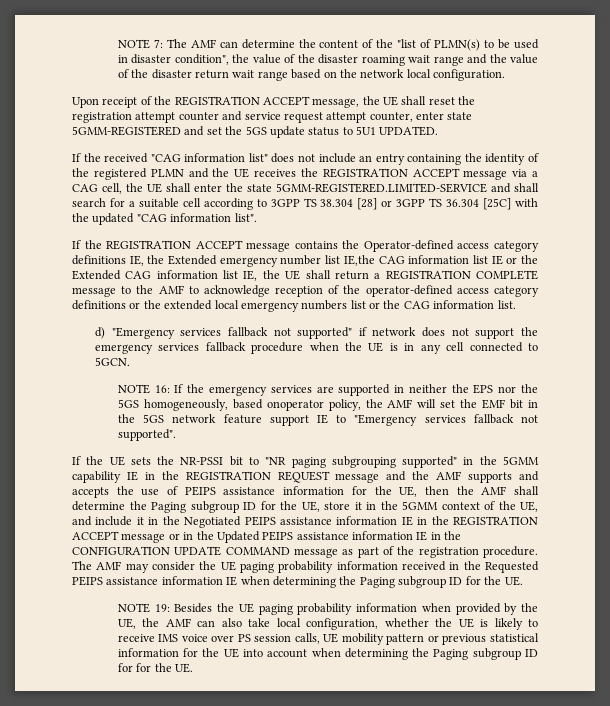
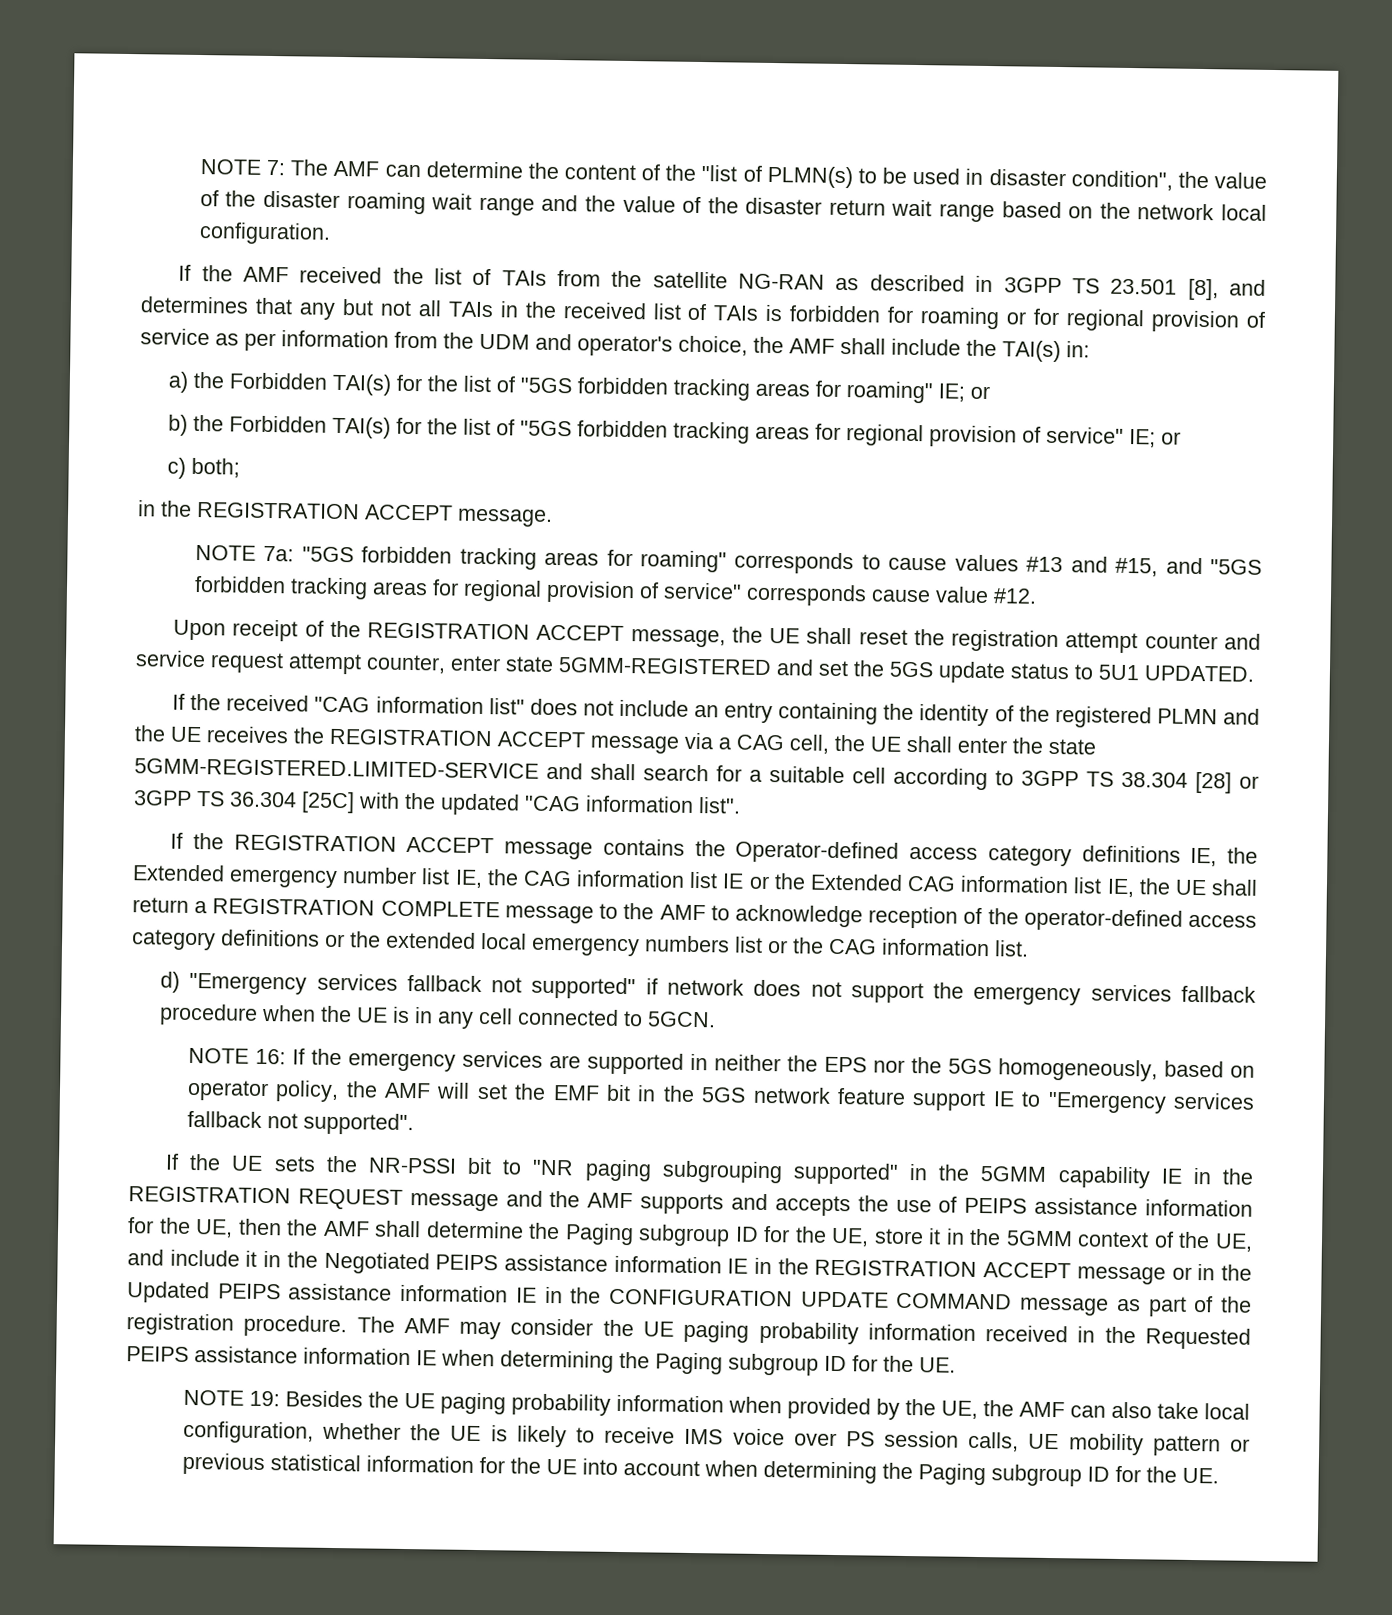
+ If the AMF received the list of TAIs from the satellite NG-RAN as described in 3GPP TS 23.501 [8], and determines that any but not all TAIs in the received list of TAIs is forbidden for roaming or for regional provision of service as per information from the UDM and operator's choice, the AMF shall include the TAI(s) in:
+ a) the Forbidden TAI(s) for the list of "5GS forbidden tracking areas for roaming" IE; or
+ b) the Forbidden TAI(s) for the list of "5GS forbidden tracking areas for regional provision of service" IE; or
+ c) both;
+ in the REGISTRATION ACCEPT message.
+ NOTE 7a: "5GS forbidden tracking areas for roaming" corresponds to cause values #13 and #15, and "5GS forbidden tracking areas for regional provision of service" corresponds cause value #12.
- If the REGISTRATION ACCEPT message contains the Operator-defined access category definitions IE, the Extended emergency number list IE,the CAG information list IE or the Extended CAG information list IE, the UE shall return a REGISTRATION COMPLETE message to the AMF to acknowledge reception of the operator-defined access category definitions or the extended local emergency numbers list or the CAG information list.
+ If the REGISTRATION ACCEPT message contains the Operator-defined access category definitions IE, the Extended emergency number list IE, the CAG information list IE or the Extended CAG information list IE, the UE shall return a REGISTRATION COMPLETE message to the AMF to acknowledge reception of the operator-defined access category definitions or the extended local emergency numbers list or the CAG information list.
- NOTE 16: If the emergency services are supported in neither the EPS nor the 5GS homogeneously, based onoperator policy, the AMF will set the EMF bit in the 5GS network feature support IE to "Emergency services fallback not supported".
+ NOTE 16: If the emergency services are supported in neither the EPS nor the 5GS homogeneously, based on operator policy, the AMF will set the EMF bit in the 5GS network feature support IE to "Emergency services fallback not supported".
- NOTE 19: Besides the UE paging probability information when provided by the UE, the AMF can also take local configuration, whether the UE is likely to receive IMS voice over PS session calls, UE mobility pattern or previous statistical information for the UE into account when determining the Paging subgroup ID for for the UE.
+ NOTE 19: Besides the UE paging probability information when provided by the UE, the AMF can also take local configuration, whether the UE is likely to receive IMS voice over PS session calls, UE mobility pattern or previous statistical information for the UE into account when determining the Paging subgroup ID for the UE.

